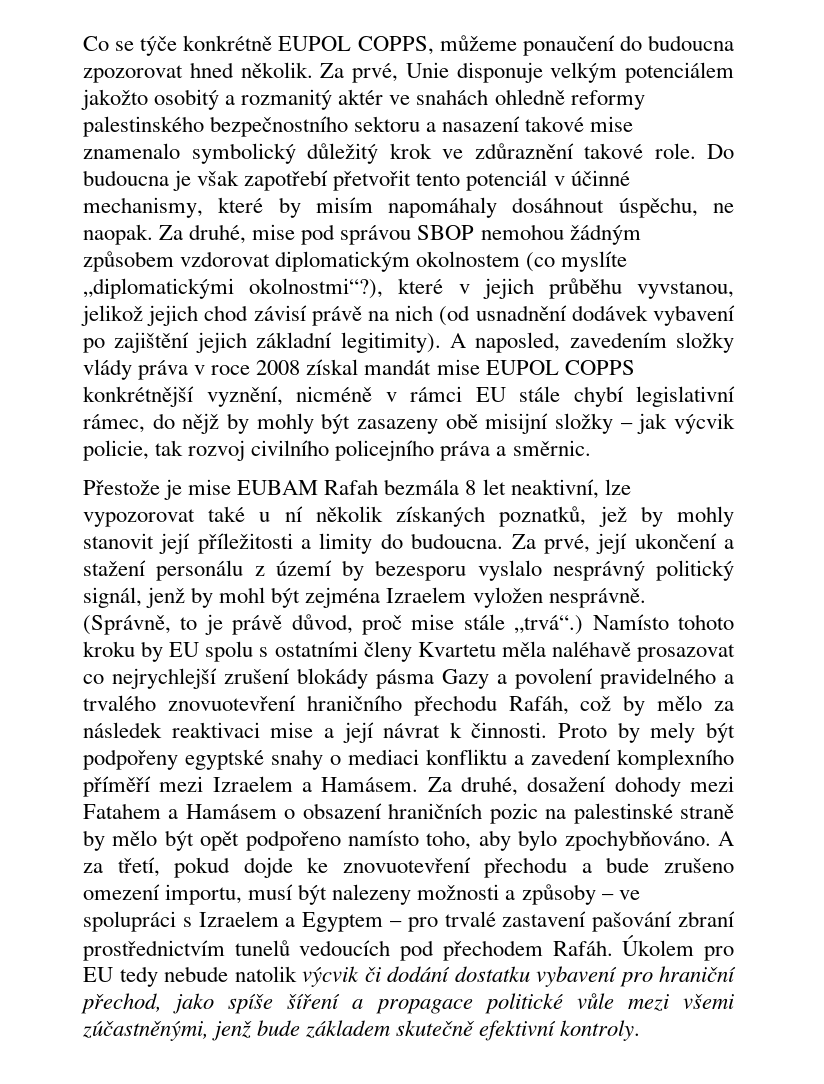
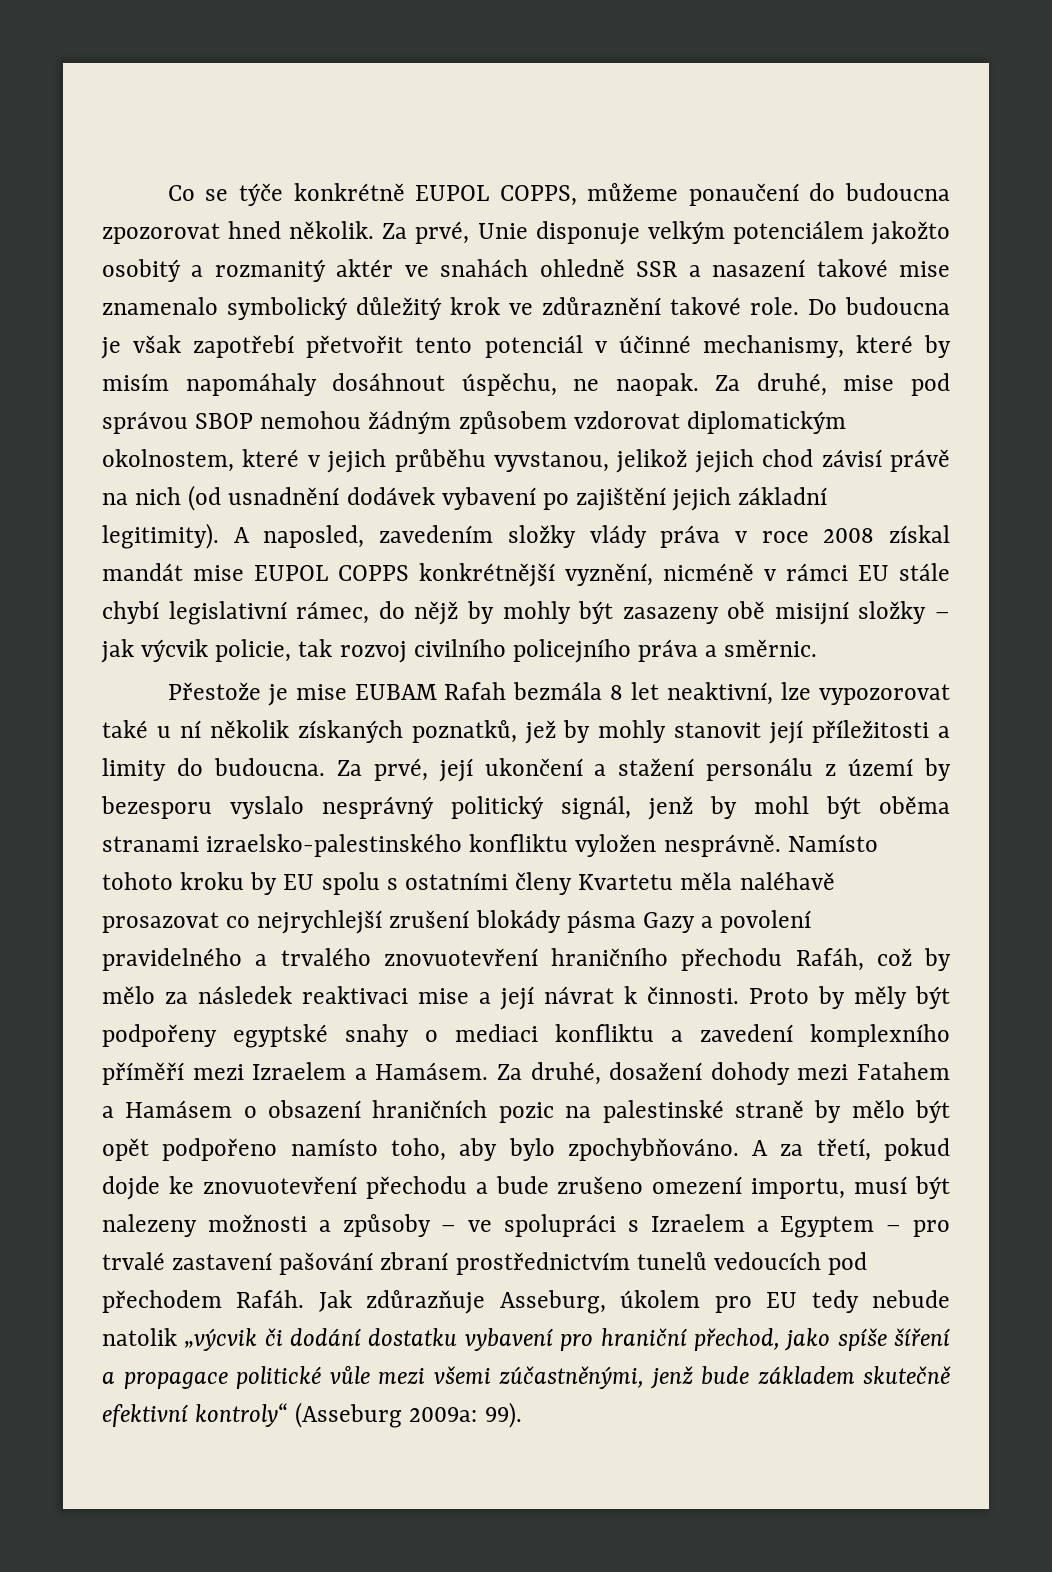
- Za prvé, Unie disponuje velkým potenciálem jakožto osobitý a rozmanitý aktér ve snahách ohledně reformy palestinského bezpečnostního sektoru a nasazení takové mise znamenalo symbolický důležitý krok ve zdůraznění takové role.
+ Za prvé, Unie disponuje velkým potenciálem jakožto osobitý a rozmanitý aktér ve snahách ohledně SSR a nasazení takové mise znamenalo symbolický důležitý krok ve zdůraznění takové role.
- Za druhé, mise pod správou SBOP nemohou žádným způsobem vzdorovat diplomatickým okolnostem (co myslíte „diplomatickými okolnostmi“?), které v jejich průběhu vyvstanou, jelikož jejich chod závisí právě na nich (od usnadnění dodávek vybavení po zajištění jejich základní legitimity).
+ Za druhé, mise pod správou SBOP nemohou žádným způsobem vzdorovat diplomatickým okolnostem, které v jejich průběhu vyvstanou, jelikož jejich chod závisí právě na nich (od usnadnění dodávek vybavení po zajištění jejich základní legitimity).
- Za prvé, její ukončení a stažení personálu z území by bezesporu vyslalo nesprávný politický signál, jenž by mohl být zejména Izraelem vyložen nesprávně. (Správně, to je právě důvod, proč mise stále „trvá“.)
+ Za prvé, její ukončení a stažení personálu z území by bezesporu vyslalo nesprávný politický signál, jenž by mohl být oběma stranami izraelsko-palestinského konfliktu vyložen nesprávně.
- Proto by mely být podpořeny egyptské snahy o mediaci konfliktu a zavedení komplexního příměří mezi Izraelem a Hamásem.
+ Proto by měly být podpořeny egyptské snahy o mediaci konfliktu a zavedení komplexního příměří mezi Izraelem a Hamásem.
- Úkolem pro EU tedy nebude natolik výcvik či dodání dostatku vybavení pro hraniční přechod, jako spíše šíření a propagace politické vůle mezi všemi zúčastněnými, jenž bude základem skutečně efektivní kontroly.
+ Jak zdůrazňuje Asseburg, úkolem pro EU tedy nebude natolik „výcvik či dodání dostatku vybavení pro hraniční přechod, jako spíše šíření a propagace politické vůle mezi všemi zúčastněnými, jenž bude základem skutečně efektivní kontroly“ (Asseburg 2009a: 99).

